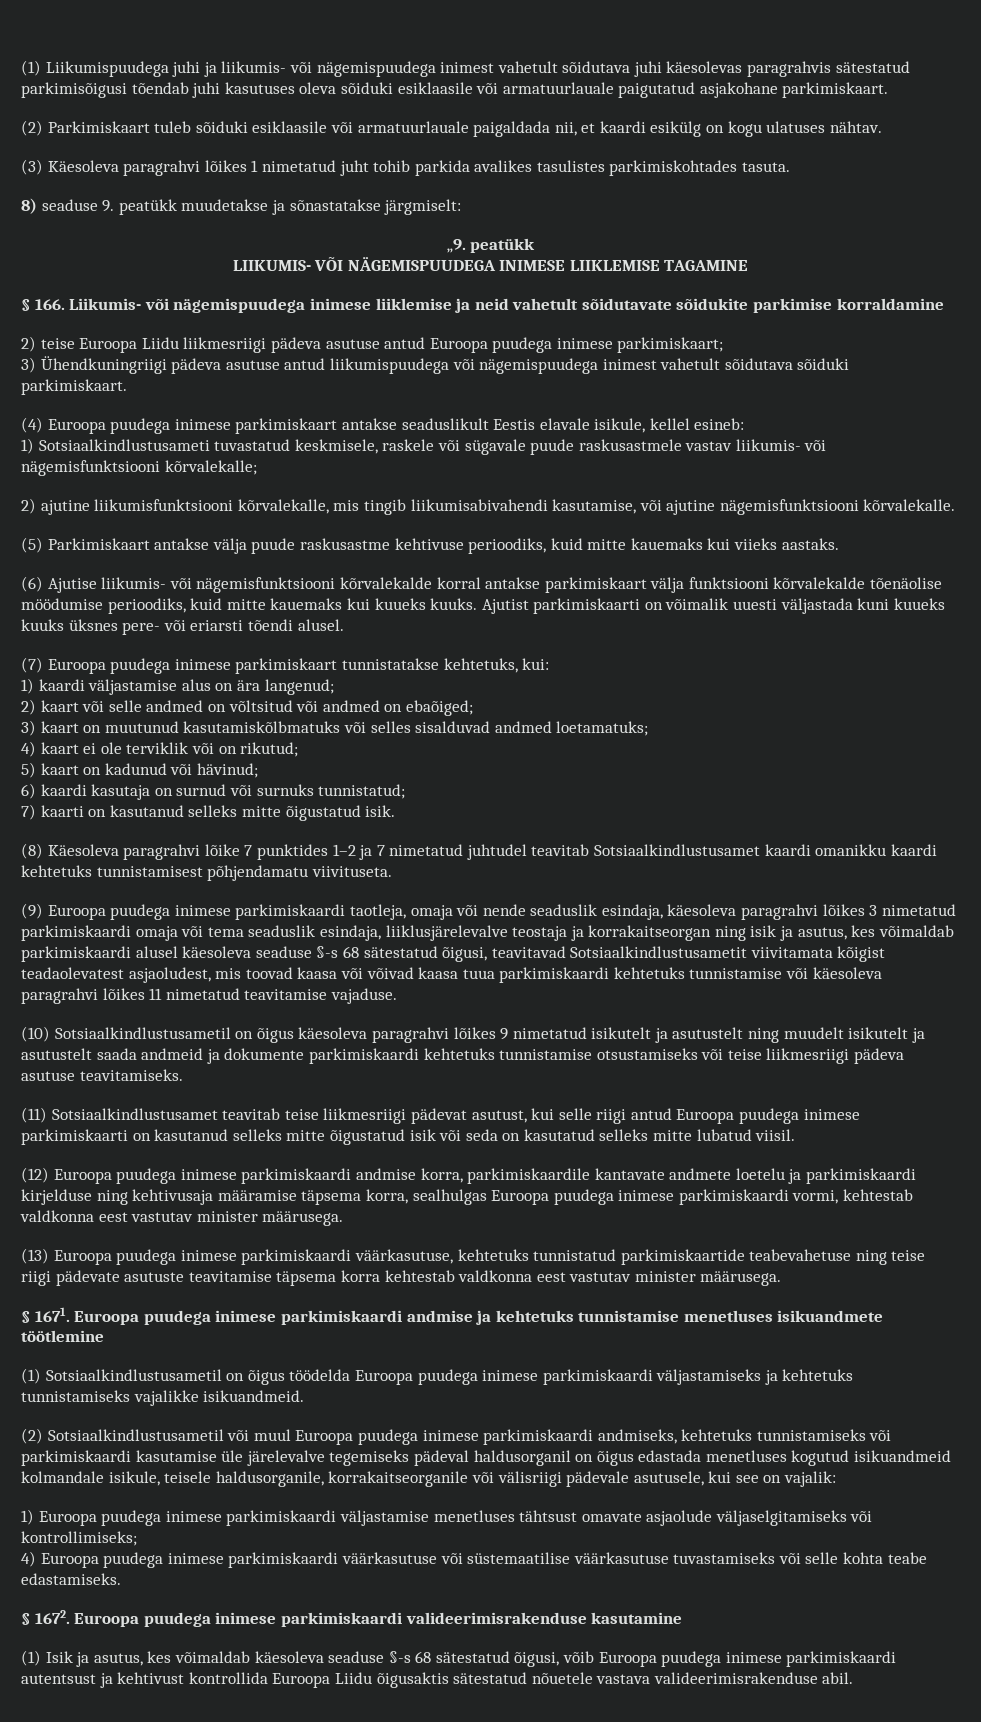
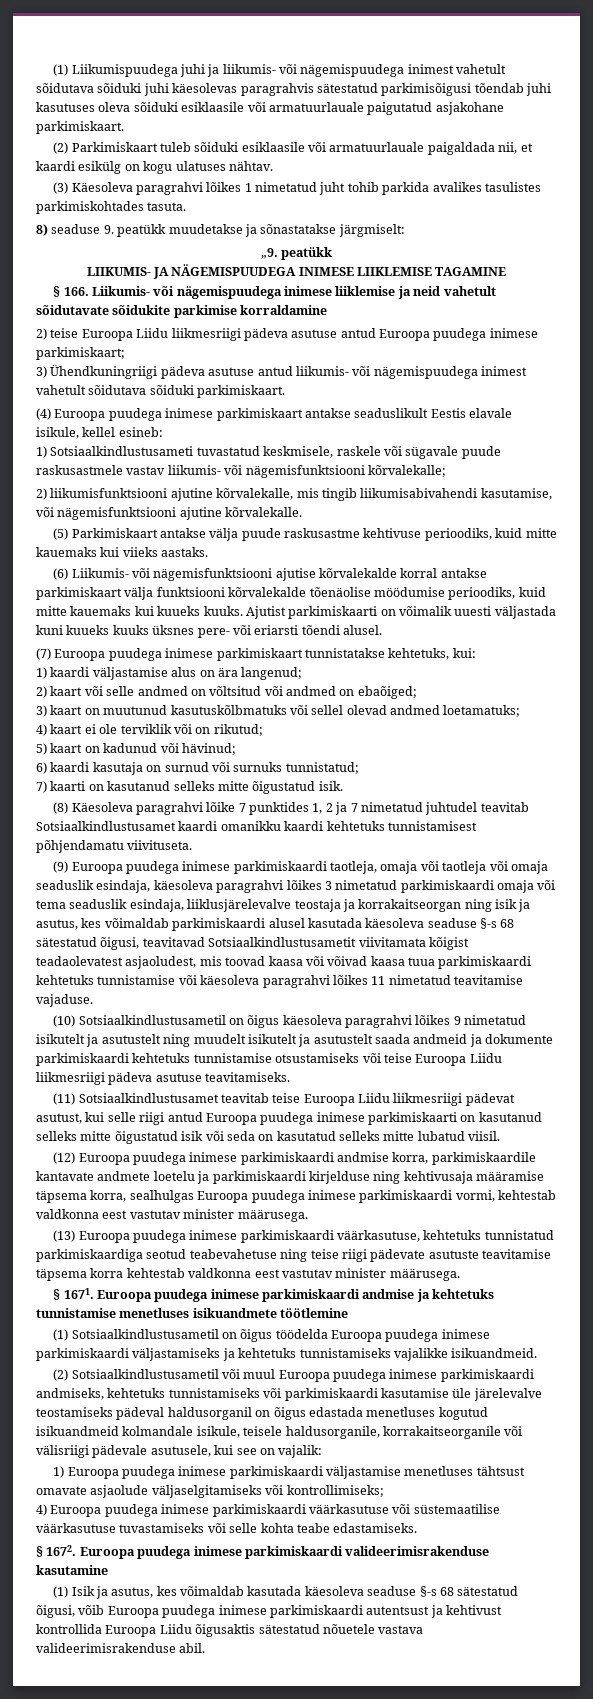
- (1) Liikumispuudega juhi ja liikumis- või nägemispuudega inimest vahetult sõidutava juhi käesolevas paragrahvis sätestatud parkimisõigusi tõendab juhi kasutuses oleva sõiduki esiklaasile või armatuurlauale paigutatud asjakohane parkimiskaart.
+ (1) Liikumispuudega juhi ja liikumis- või nägemispuudega inimest vahetult sõidutava sõiduki juhi käesolevas paragrahvis sätestatud parkimisõigusi tõendab juhi kasutuses oleva sõiduki esiklaasile või armatuurlauale paigutatud asjakohane parkimiskaart.
- LIIKUMIS- VÕI NÄGEMISPUUDEGA INIMESE LIIKLEMISE TAGAMINE
+ LIIKUMIS- JA NÄGEMISPUUDEGA INIMESE LIIKLEMISE TAGAMINE
- 3) Ühendkuningriigi pädeva asutuse antud liikumispuudega või nägemispuudega inimest vahetult sõidutava sõiduki parkimiskaart.
+ 3) Ühendkuningriigi pädeva asutuse antud liikumis- või nägemispuudega inimest vahetult sõidutava sõiduki parkimiskaart.
- 2) ajutine liikumisfunktsiooni kõrvalekalle, mis tingib liikumisabivahendi kasutamise, või ajutine nägemisfunktsiooni kõrvalekalle.
+ 2) liikumisfunktsiooni ajutine kõrvalekalle, mis tingib liikumisabivahendi kasutamise, või nägemisfunktsiooni ajutine kõrvalekalle.
- (6) Ajutise liikumis- või nägemisfunktsiooni kõrvalekalde korral antakse parkimiskaart välja funktsiooni kõrvalekalde tõenäolise möödumise perioodiks, kuid mitte kauemaks kui kuueks kuuks.
+ (6) Liikumis- või nägemisfunktsiooni ajutise kõrvalekalde korral antakse parkimiskaart välja funktsiooni kõrvalekalde tõenäolise möödumise perioodiks, kuid mitte kauemaks kui kuueks kuuks.
- 3) kaart on muutunud kasutamiskõlbmatuks või selles sisalduvad andmed loetamatuks;
+ 3) kaart on muutunud kasutuskõlbmatuks või sellel olevad andmed loetamatuks;
- (8) Käesoleva paragrahvi lõike 7 punktides 1–2 ja 7 nimetatud juhtudel teavitab Sotsiaalkindlustusamet kaardi omanikku kaardi kehtetuks tunnistamisest põhjendamatu viivituseta.
+ (8) Käesoleva paragrahvi lõike 7 punktides 1, 2 ja 7 nimetatud juhtudel teavitab Sotsiaalkindlustusamet kaardi omanikku kaardi kehtetuks tunnistamisest põhjendamatu viivituseta.
- (9) Euroopa puudega inimese parkimiskaardi taotleja, omaja või nende seaduslik esindaja, käesoleva paragrahvi lõikes 3 nimetatud parkimiskaardi omaja või tema seaduslik esindaja, liiklusjärelevalve teostaja ja korrakaitseorgan ning isik ja asutus, kes võimaldab parkimiskaardi alusel käesoleva seaduse §-s 68 sätestatud õigusi, teavitavad Sotsiaalkindlustusametit viivitamata kõigist teadaolevatest asjaoludest, mis toovad kaasa või võivad kaasa tuua parkimiskaardi kehtetuks tunnistamise või käesoleva paragrahvi lõikes 11 nimetatud teavitamise vajaduse.
+ (9) Euroopa puudega inimese parkimiskaardi taotleja, omaja või taotleja või omaja seaduslik esindaja, käesoleva paragrahvi lõikes 3 nimetatud parkimiskaardi omaja või tema seaduslik esindaja, liiklusjärelevalve teostaja ja korrakaitseorgan ning isik ja asutus, kes võimaldab parkimiskaardi alusel kasutada käesoleva seaduse §-s 68 sätestatud õigusi, teavitavad Sotsiaalkindlustusametit viivitamata kõigist teadaolevatest asjaoludest, mis toovad kaasa või võivad kaasa tuua parkimiskaardi kehtetuks tunnistamise või käesoleva paragrahvi lõikes 11 nimetatud teavitamise vajaduse.
- (10) Sotsiaalkindlustusametil on õigus käesoleva paragrahvi lõikes 9 nimetatud isikutelt ja asutustelt ning muudelt isikutelt ja asutustelt saada andmeid ja dokumente parkimiskaardi kehtetuks tunnistamise otsustamiseks või teise liikmesriigi pädeva asutuse teavitamiseks.
+ (10) Sotsiaalkindlustusametil on õigus käesoleva paragrahvi lõikes 9 nimetatud isikutelt ja asutustelt ning muudelt isikutelt ja asutustelt saada andmeid ja dokumente parkimiskaardi kehtetuks tunnistamise otsustamiseks või teise Euroopa Liidu liikmesriigi pädeva asutuse teavitamiseks.
- (11) Sotsiaalkindlustusamet teavitab teise liikmesriigi pädevat asutust, kui selle riigi antud Euroopa puudega inimese parkimiskaarti on kasutanud selleks mitte õigustatud isik või seda on kasutatud selleks mitte lubatud viisil.
+ (11) Sotsiaalkindlustusamet teavitab teise Euroopa Liidu liikmesriigi pädevat asutust, kui selle riigi antud Euroopa puudega inimese parkimiskaarti on kasutanud selleks mitte õigustatud isik või seda on kasutatud selleks mitte lubatud viisil.
- (13) Euroopa puudega inimese parkimiskaardi väärkasutuse, kehtetuks tunnistatud parkimiskaartide teabevahetuse ning teise riigi pädevate asutuste teavitamise täpsema korra kehtestab valdkonna eest vastutav minister määrusega.
+ (13) Euroopa puudega inimese parkimiskaardi väärkasutuse, kehtetuks tunnistatud parkimiskaardiga seotud teabevahetuse ning teise riigi pädevate asutuste teavitamise täpsema korra kehtestab valdkonna eest vastutav minister määrusega.
- (2) Sotsiaalkindlustusametil või muul Euroopa puudega inimese parkimiskaardi andmiseks, kehtetuks tunnistamiseks või parkimiskaardi kasutamise üle järelevalve tegemiseks pädeval haldusorganil on õigus edastada menetluses kogutud isikuandmeid kolmandale isikule, teisele haldusorganile, korrakaitseorganile või välisriigi pädevale asutusele, kui see on vajalik:
+ (2) Sotsiaalkindlustusametil või muul Euroopa puudega inimese parkimiskaardi andmiseks, kehtetuks tunnistamiseks või parkimiskaardi kasutamise üle järelevalve teostamiseks pädeval haldusorganil on õigus edastada menetluses kogutud isikuandmeid kolmandale isikule, teisele haldusorganile, korrakaitseorganile või välisriigi pädevale asutusele, kui see on vajalik:
- (1) Isik ja asutus, kes võimaldab käesoleva seaduse §-s 68 sätestatud õigusi, võib Euroopa puudega inimese parkimiskaardi autentsust ja kehtivust kontrollida Euroopa Liidu õigusaktis sätestatud nõuetele vastava valideerimisrakenduse abil.
+ (1) Isik ja asutus, kes võimaldab kasutada käesoleva seaduse §-s 68 sätestatud õigusi, võib Euroopa puudega inimese parkimiskaardi autentsust ja kehtivust kontrollida Euroopa Liidu õigusaktis sätestatud nõuetele vastava valideerimisrakenduse abil.

